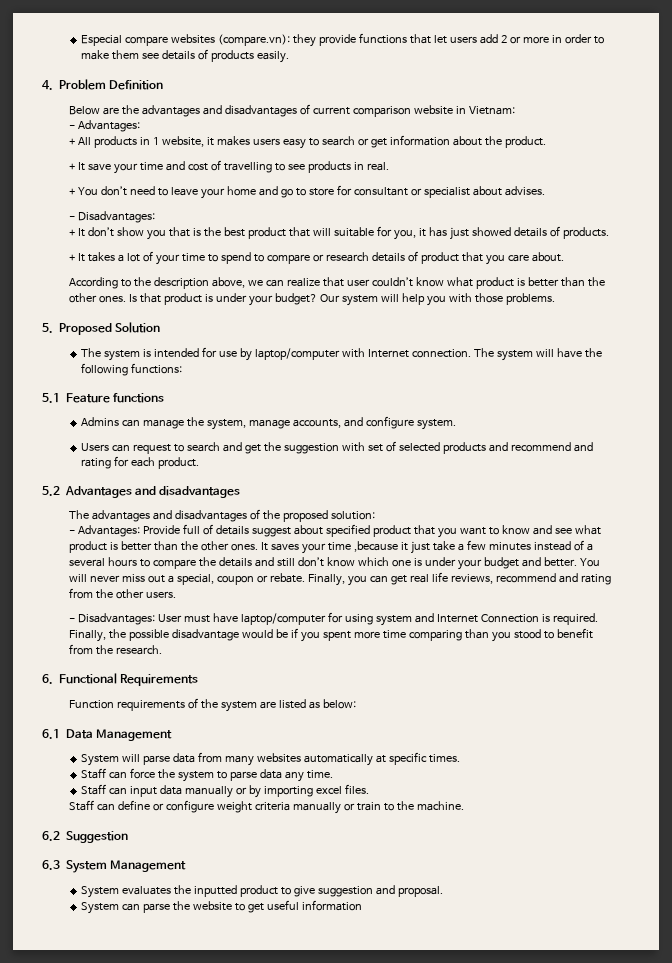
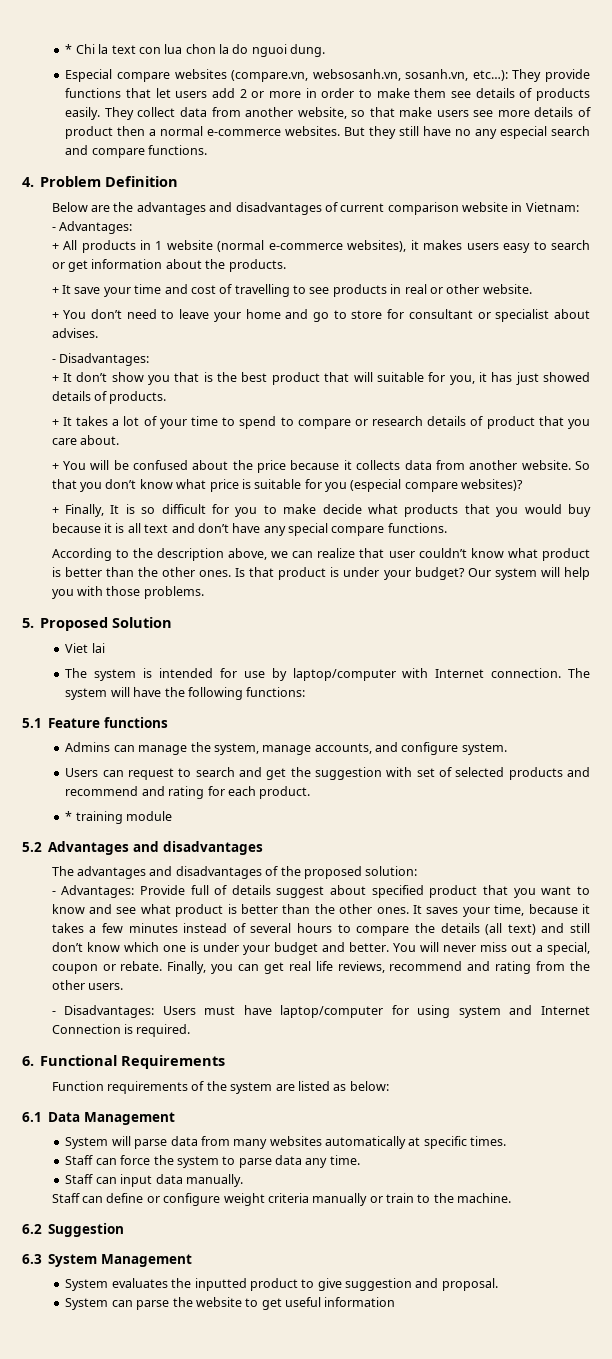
- Especial compare websites (compare.vn): they provide functions that let users add 2 or more in order to make them see details of products easily.
+ * Chi la text con lua chon la do nguoi dung.
+ Especial compare websites (compare.vn, websosanh.vn, sosanh.vn, etc…): They provide functions that let users add 2 or more in order to make them see details of products easily. They collect data from another website, so that make users see more details of product then a normal e-commerce websites. But they still have no any especial search and compare functions.
- + All products in 1 website, it makes users easy to search or get information about the product.
+ + All products in 1 website (normal e-commerce websites), it makes users easy to search or get information about the products.
- + It save your time and cost of travelling to see products in real.
+ + It save your time and cost of travelling to see products in real or other website.
+ + You will be confused about the price because it collects data from another website. So that you don’t know what price is suitable for you (especial compare websites)?
+ + Finally, It is so difficult for you to make decide what products that you would buy because it is all text and don’t have any special compare functions.
+ Viet lai
+ * training module
- It saves your time ,because it just take a few minutes instead of a several hours to compare the details and still don’t know which one is under your budget and better.
+ It saves your time, because it takes a few minutes instead of several hours to compare the details (all text) and still don’t know which one is under your budget and better.
- - Disadvantages: User must have laptop/computer for using system and Internet Connection is required. Finally, the possible disadvantage would be if you spent more time comparing than you stood to benefit from the research.
+ - Disadvantages: Users must have laptop/computer for using system and Internet Connection is required.
- Staff can input data manually or by importing excel files.
+ Staff can input data manually.

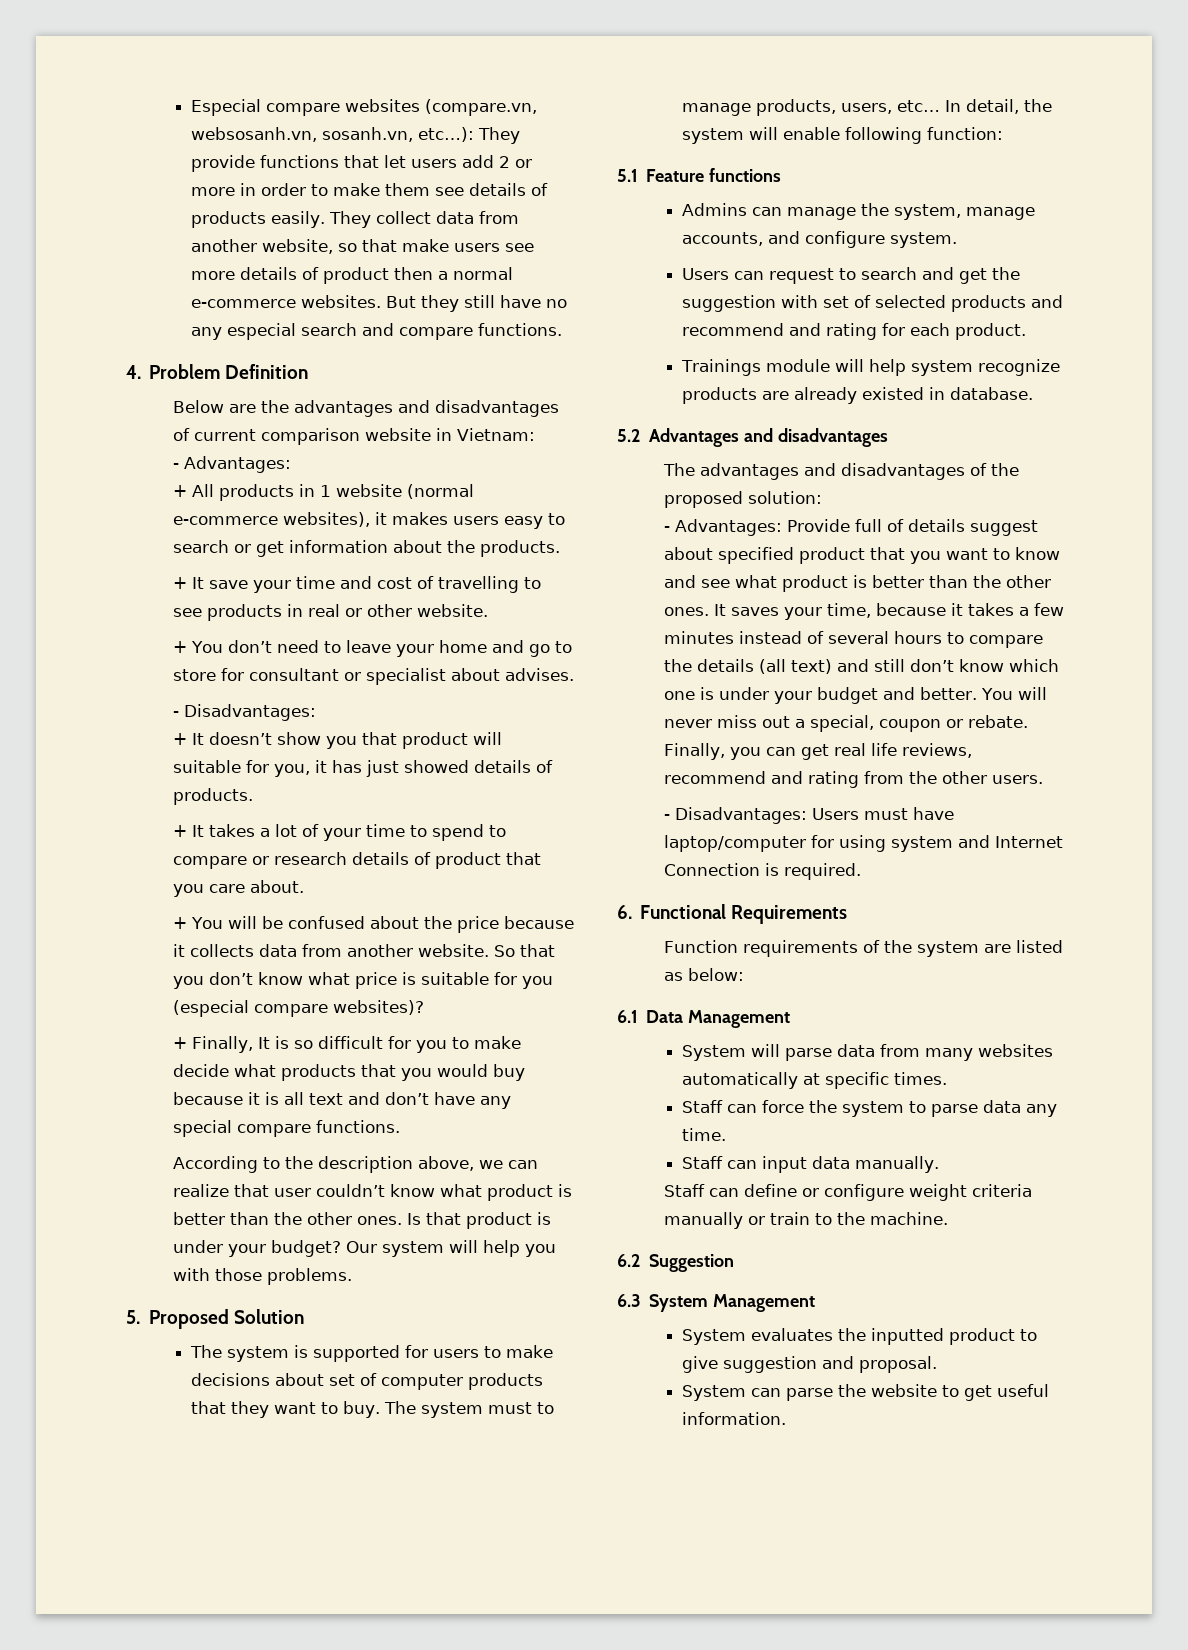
- * Chi la text con lua chon la do nguoi dung.
- + It don’t show you that is the best product that will suitable for you, it has just showed details of products.
+ + It doesn’t show you that product will suitable for you, it has just showed details of products.
- Viet lai
- The system is intended for use by laptop/computer with Internet connection. The system will have the following functions:
+ The system is supported for users to make decisions about set of computer products that they want to buy. The system must to manage products, users, etc… In detail, the system will enable following function:
- * training module
+ Trainings module will help system recognize products are already existed in database.
- System can parse the website to get useful information
+ System can parse the website to get useful information.

